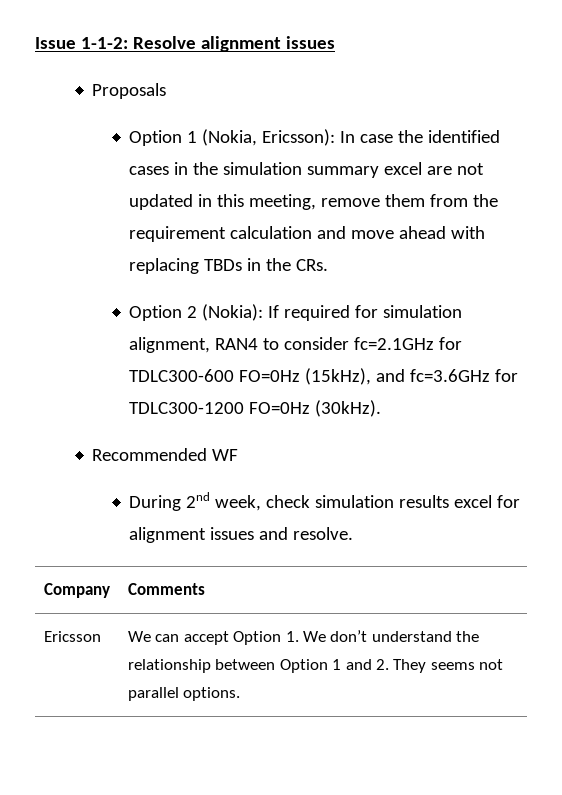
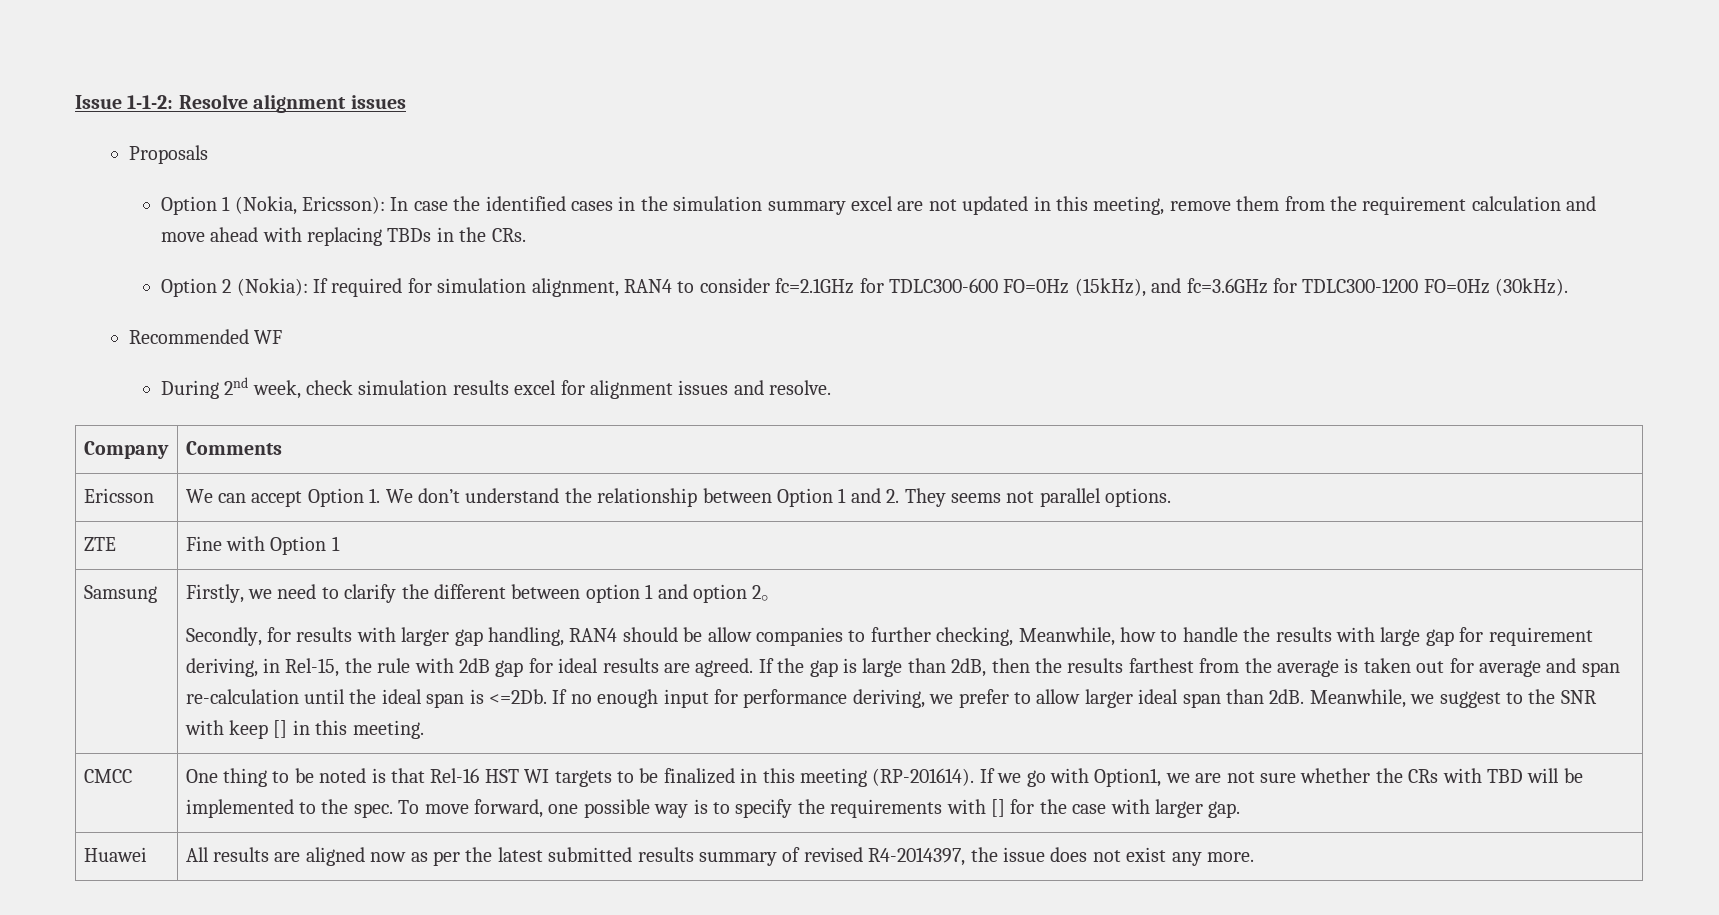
+ ZTE | Fine with Option 1
+ Samsung | Firstly, we need to clarify the different between option 1 and option 2。
+ Secondly, for results with larger gap handling, RAN4 should be allow companies to further checking, Meanwhile, how to handle the results with large gap for requirement deriving, in Rel-15, the rule with 2dB gap for ideal results are agreed. If the gap is large than 2dB, then the results farthest from the average is taken out for average and span re-calculation until the ideal span is <=2Db. If no enough input for performance deriving, we prefer to allow larger ideal span than 2dB. Meanwhile, we suggest to the SNR with keep [] in this meeting.
+ CMCC | One thing to be noted is that Rel-16 HST WI targets to be finalized in this meeting (RP-201614). If we go with Option1, we are not sure whether the CRs with TBD will be implemented to the spec. To move forward, one possible way is to specify the requirements with [] for the case with larger gap.
+ Huawei | All results are aligned now as per the latest submitted results summary of revised R4-2014397, the issue does not exist any more.

